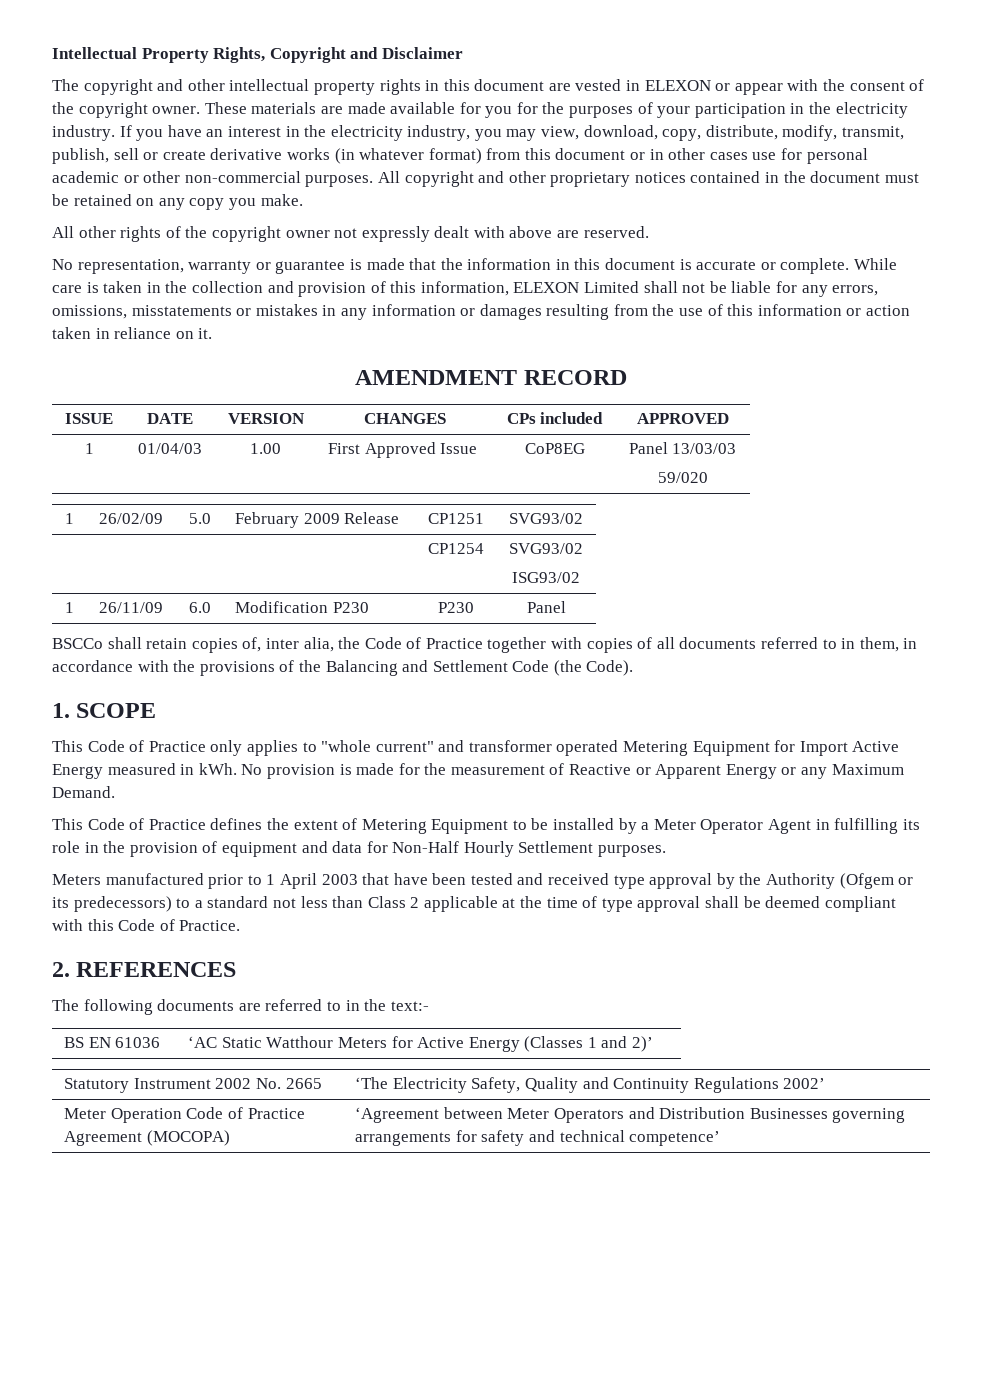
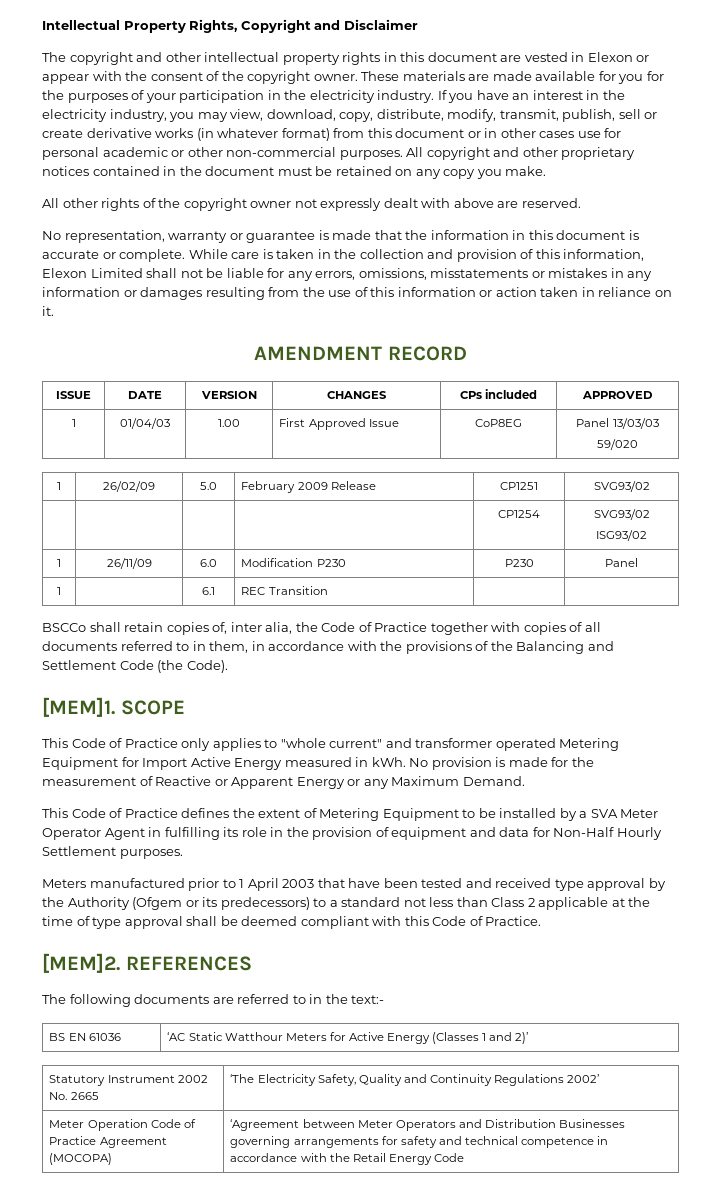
- The copyright and other intellectual property rights in this document are vested in ELEXON or appear with the consent of the copyright owner.
+ The copyright and other intellectual property rights in this document are vested in Elexon or appear with the consent of the copyright owner.
- While care is taken in the collection and provision of this information, ELEXON Limited shall not be liable for any errors, omissions, misstatements or mistakes in any information or damages resulting from the use of this information or action taken in reliance on it.
+ While care is taken in the collection and provision of this information, Elexon Limited shall not be liable for any errors, omissions, misstatements or mistakes in any information or damages resulting from the use of this information or action taken in reliance on it.
+ 1 | | 6.1 | REC Transition | |
- 1. SCOPE
+ [MEM]1. SCOPE
- This Code of Practice defines the extent of Metering Equipment to be installed by a Meter Operator Agent in fulfilling its role in the provision of equipment and data for Non-Half Hourly Settlement purposes.
+ This Code of Practice defines the extent of Metering Equipment to be installed by a SVA Meter Operator Agent in fulfilling its role in the provision of equipment and data for Non-Half Hourly Settlement purposes.
- 2. REFERENCES
+ [MEM]2. REFERENCES
- Meter Operation Code of Practice Agreement (MOCOPA) | ‘Agreement between Meter Operators and Distribution Businesses governing arrangements for safety and technical competence’
+ Meter Operation Code of Practice Agreement (MOCOPA) | ‘Agreement between Meter Operators and Distribution Businesses governing arrangements for safety and technical competence in accordance with the Retail Energy Code

